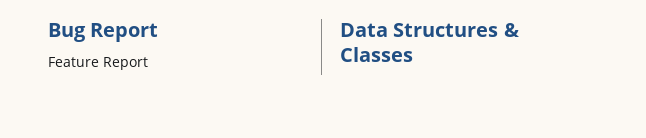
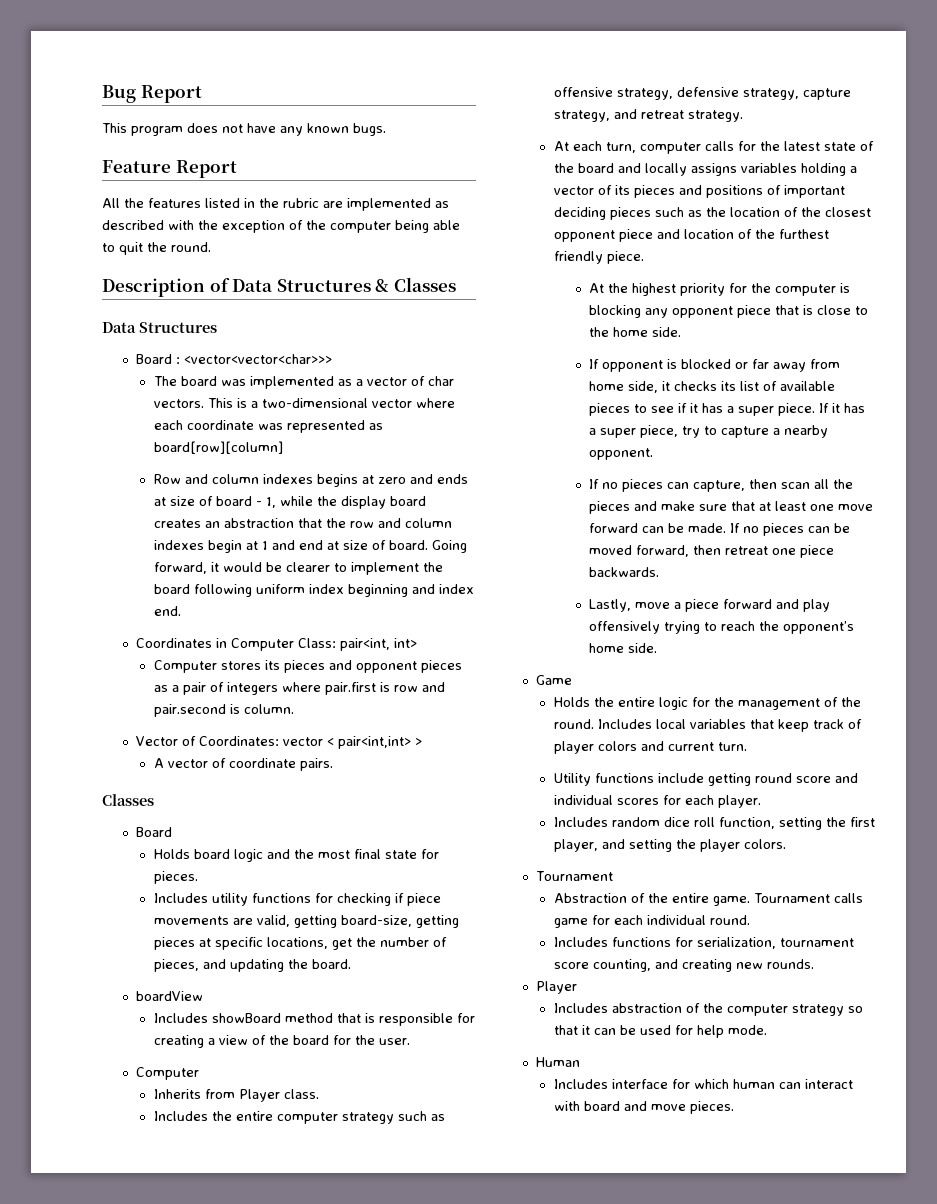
+ This program does not have any known bugs.
  Feature Report
- Data Structures & Classes
+ All the features listed in the rubric are implemented as described with the exception of the computer being able to quit the round.
+ Description of Data Structures & Classes
+ Data Structures
+ Board : <vector<vector<char>>>
+ The board was implemented as a vector of char vectors. This is a two-dimensional vector where each coordinate was represented as board[row][column]
+ Row and column indexes begins at zero and ends at size of board - 1, while the display board creates an abstraction that the row and column indexes begin at 1 and end at size of board. Going forward, it would be clearer to implement the board following uniform index beginning and index end.
+ Coordinates in Computer Class: pair<int, int>
+ Computer stores its pieces and opponent pieces as a pair of integers where pair.first is row and pair.second is column.
+ Vector of Coordinates: vector < pair<int,int> >
+ A vector of coordinate pairs.
+ Classes
+ Board
+ Holds board logic and the most final state for pieces.
+ Includes utility functions for checking if piece movements are valid, getting board-size, getting pieces at specific locations, get the number of pieces, and updating the board.
+ boardView
+ Includes showBoard method that is responsible for creating a view of the board for the user.
+ Computer
+ Inherits from Player class.
+ Includes the entire computer strategy such as offensive strategy, defensive strategy, capture strategy, and retreat strategy.
+ At each turn, computer calls for the latest state of the board and locally assigns variables holding a vector of its pieces and positions of important deciding pieces such as the location of the closest opponent piece and location of the furthest friendly piece.
+ At the highest priority for the computer is blocking any opponent piece that is close to the home side.
+ If opponent is blocked or far away from home side, it checks its list of available pieces to see if it has a super piece. If it has a super piece, try to capture a nearby opponent.
+ If no pieces can capture, then scan all the pieces and make sure that at least one move forward can be made. If no pieces can be moved forward, then retreat one piece backwards.
+ Lastly, move a piece forward and play offensively trying to reach the opponent’s home side.
+ Game
+ Holds the entire logic for the management of the round. Includes local variables that keep track of player colors and current turn.
+ Utility functions include getting round score and individual scores for each player.
+ Includes random dice roll function, setting the first player, and setting the player colors.
+ Tournament
+ Abstraction of the entire game. Tournament calls game for each individual round.
+ Includes functions for serialization, tournament score counting, and creating new rounds.
+ Player
+ Includes abstraction of the computer strategy so that it can be used for help mode.
+ Human
+ Includes interface for which human can interact with board and move pieces.

